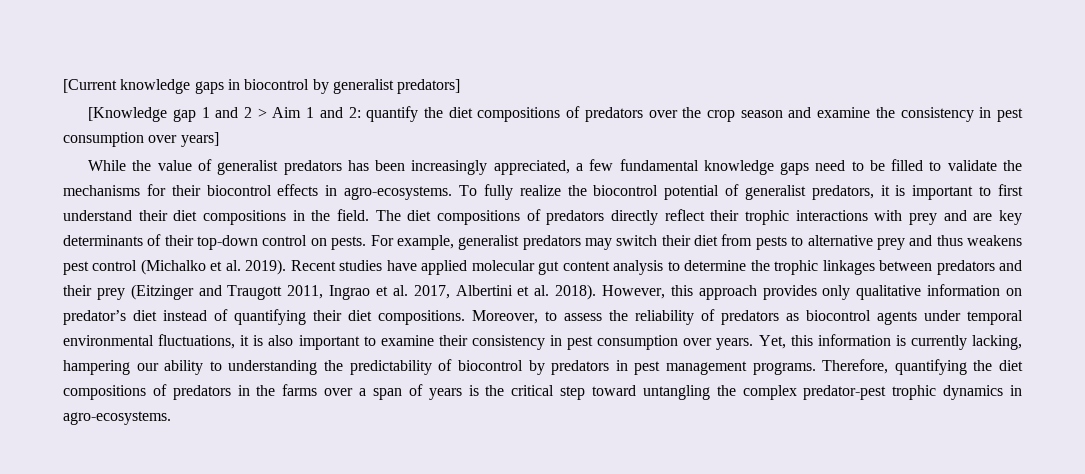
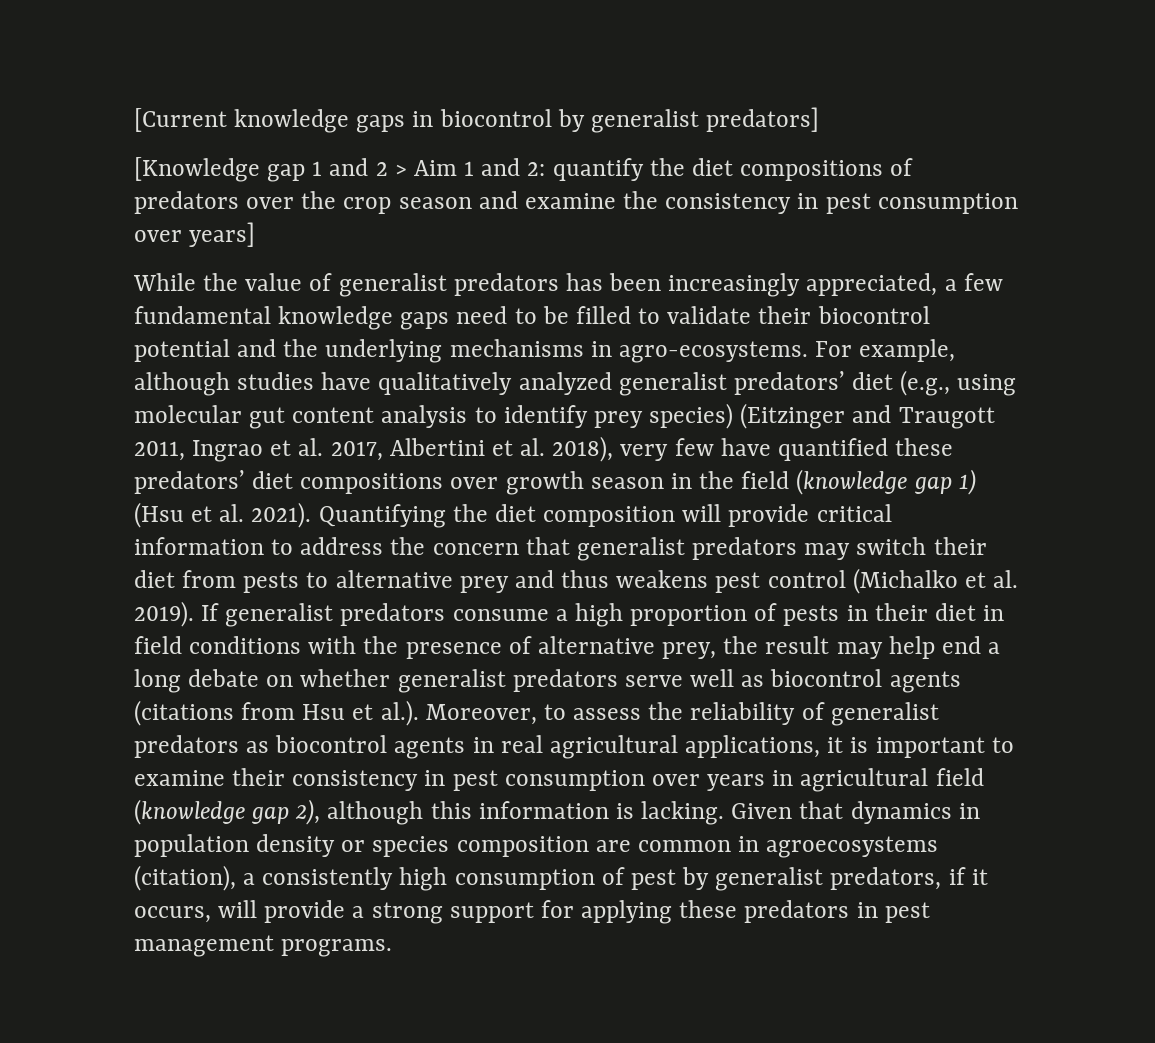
- While the value of generalist predators has been increasingly appreciated, a few fundamental knowledge gaps need to be filled to validate the mechanisms for their biocontrol effects in agro-ecosystems. To fully realize the biocontrol potential of generalist predators, it is important to first understand their diet compositions in the field. The diet compositions of predators directly reflect their trophic interactions with prey and are key determinants of their top-down control on pests. For example, generalist predators may switch their diet from pests to alternative prey and thus weakens pest control (Michalko et al. 2019).
+ While the value of generalist predators has been increasingly appreciated, a few fundamental knowledge gaps need to be filled to validate their biocontrol potential and the underlying mechanisms in agro-ecosystems. For example, although studies have qualitatively analyzed generalist predators’ diet (e.g., using molecular gut content analysis to identify prey species) (Eitzinger and Traugott 2011, Ingrao et al. 2017, Albertini et al. 2018), very few have quantified these predators’ diet compositions over growth season in the field (knowledge gap 1) (Hsu et al. 2021). Quantifying the diet composition will provide critical information to address the concern that generalist predators may switch their diet from pests to alternative prey and thus weakens pest control (Michalko et al. 2019).
- Recent studies have applied molecular gut content analysis to determine the trophic linkages between predators and their prey (Eitzinger and Traugott 2011, Ingrao et al. 2017, Albertini et al. 2018). However, this approach provides only qualitative information on predator’s diet instead of quantifying their diet compositions. Moreover, to assess the reliability of predators as biocontrol agents under temporal environmental fluctuations, it is also important to examine their consistency in pest consumption over years. Yet, this information is currently lacking, hampering our ability to understanding the predictability of biocontrol by predators in pest management programs. Therefore, quantifying the diet compositions of predators in the farms over a span of years is the critical step toward untangling the complex predator-pest trophic dynamics in agro-ecosystems.
+ If generalist predators consume a high proportion of pests in their diet in field conditions with the presence of alternative prey, the result may help end a long debate on whether generalist predators serve well as biocontrol agents (citations from Hsu et al.). Moreover, to assess the reliability of generalist predators as biocontrol agents in real agricultural applications, it is important to examine their consistency in pest consumption over years in agricultural field (knowledge gap 2), although this information is lacking. Given that dynamics in population density or species composition are common in agroecosystems (citation), a consistently high consumption of pest by generalist predators, if it occurs, will provide a strong support for applying these predators in pest management programs.

